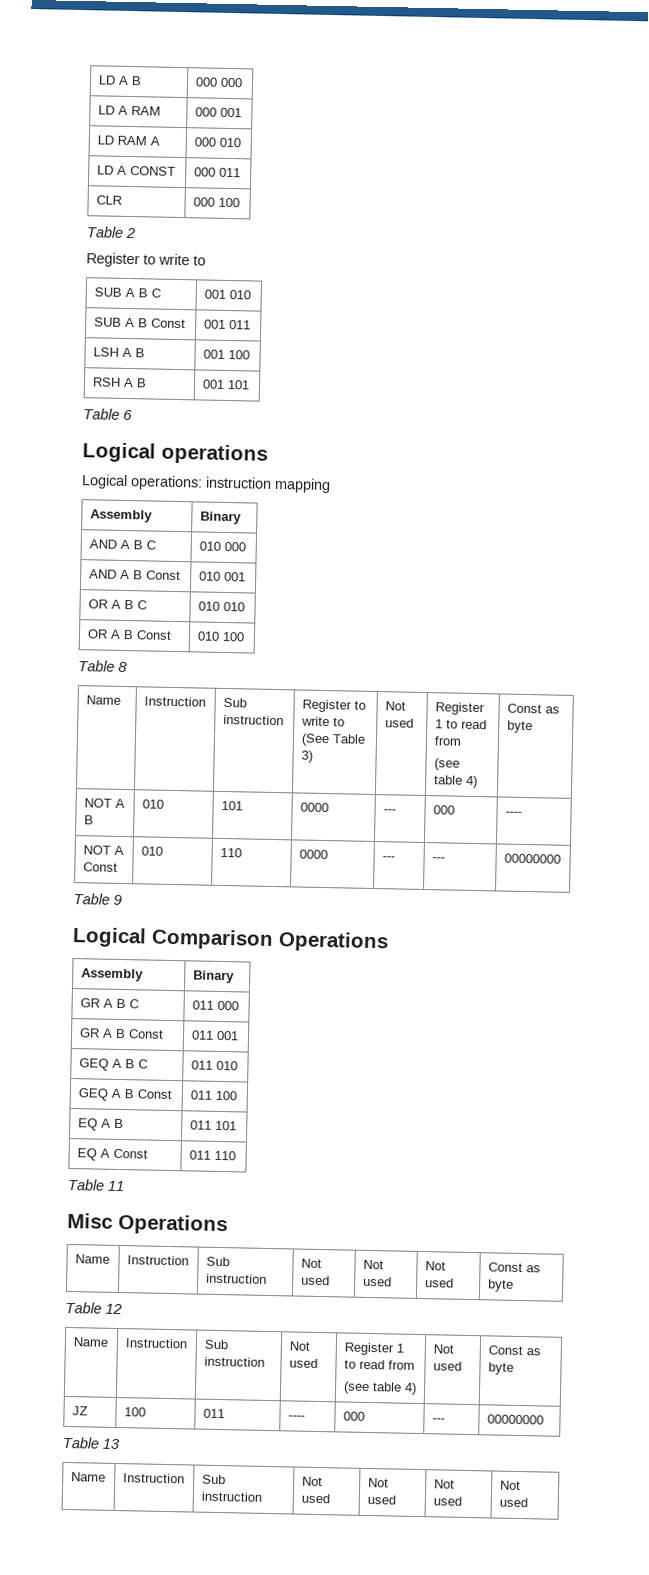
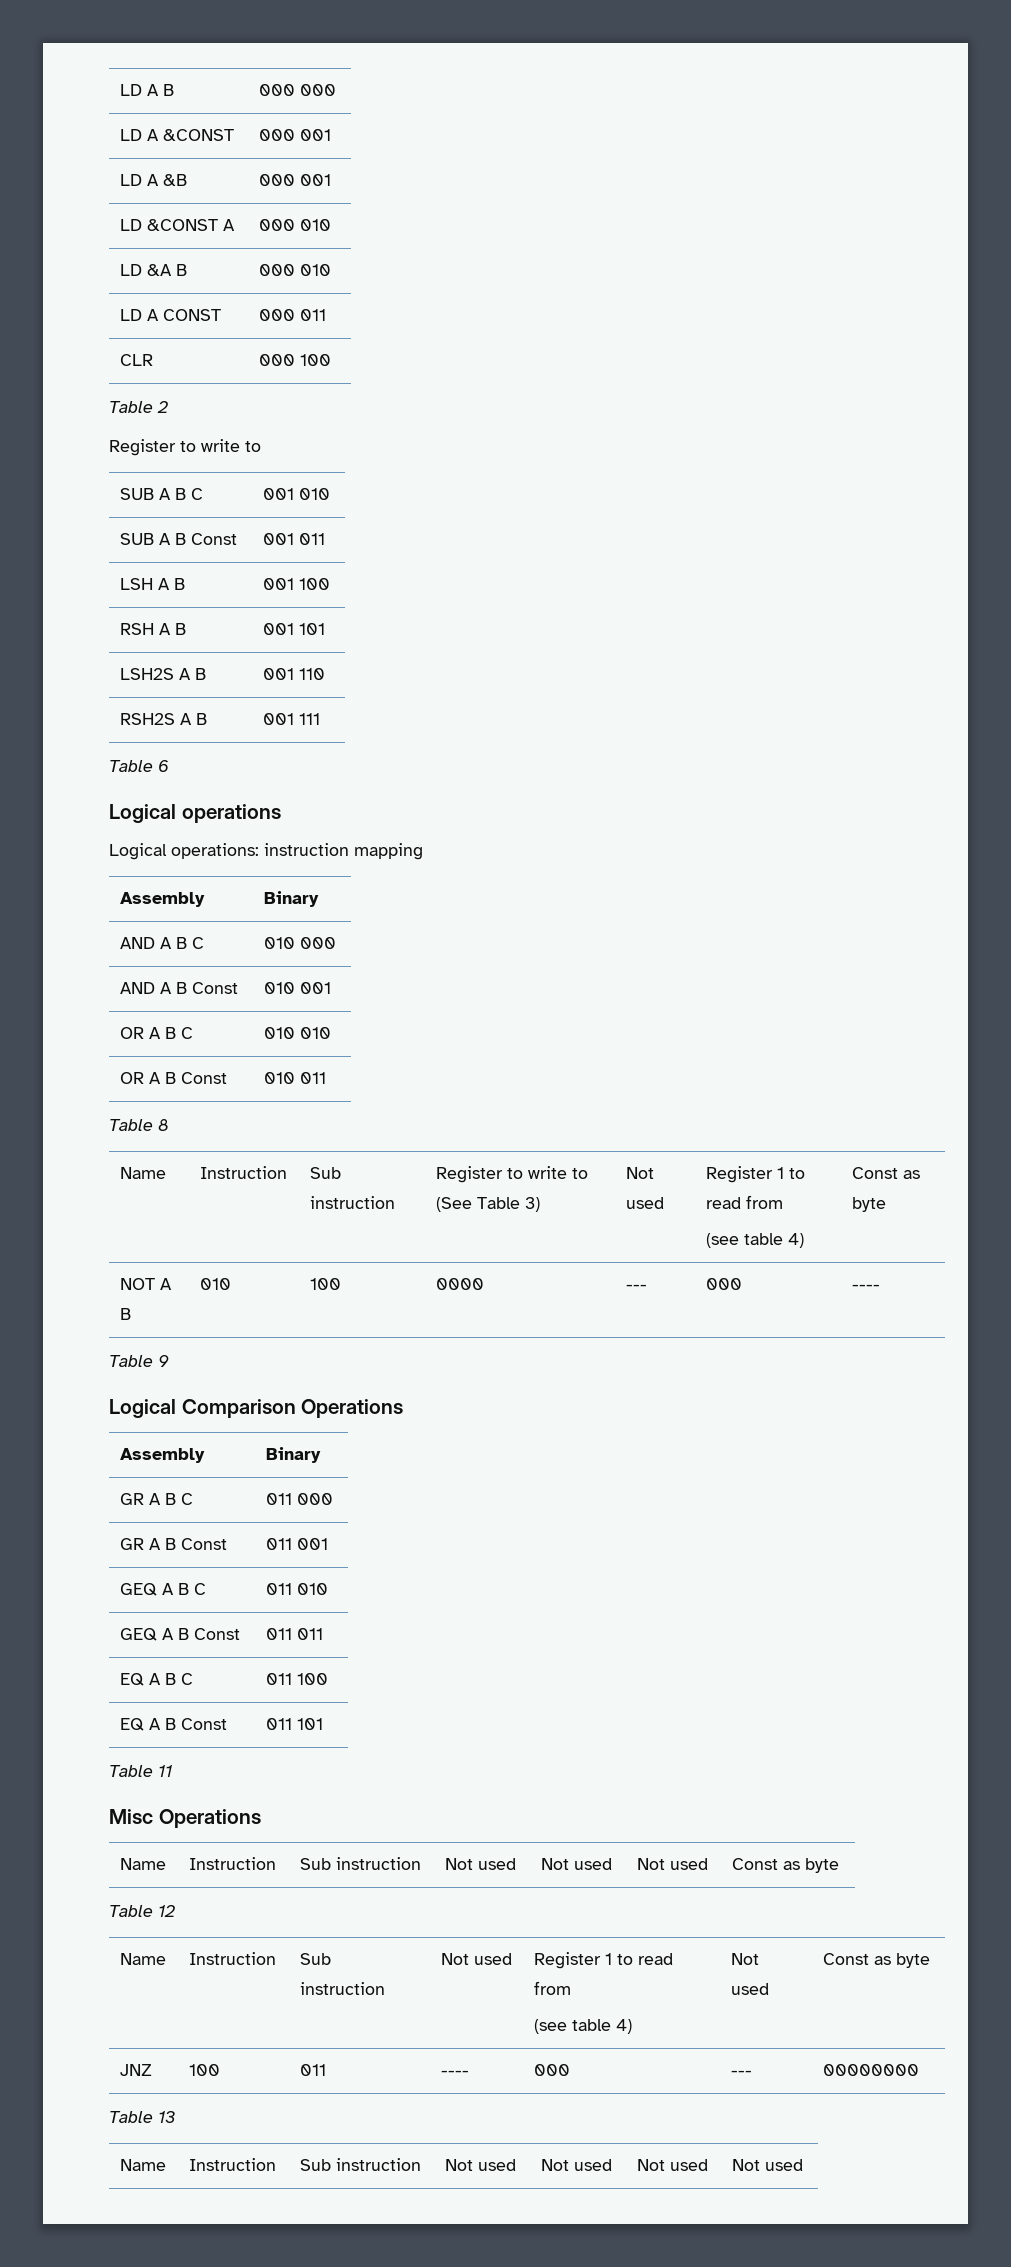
- LD A RAM | 000 001
- LD RAM A | 000 010
+ LD A &CONST | 000 001
+ LD A &B | 000 001
+ LD &CONST A | 000 010
+ LD &A B | 000 010
+ LSH2S A B | 001 110
+ RSH2S A B | 001 111
- OR A B Const | 010 100
+ OR A B Const | 010 011
- NOT A B | 010 | 101 | 0000 | --- | 000 | ----
+ NOT A B | 010 | 100 | 0000 | --- | 000 | ----
- NOT A Const | 010 | 110 | 0000 | --- | --- | 00000000
- GEQ A B Const | 011 100
+ GEQ A B Const | 011 011
+ EQ A B C | 011 100
- EQ A B | 011 101
+ EQ A B Const | 011 101
- EQ A Const | 011 110
- JZ | 100 | 011 | ---- | 000 | --- | 00000000
+ JNZ | 100 | 011 | ---- | 000 | --- | 00000000

